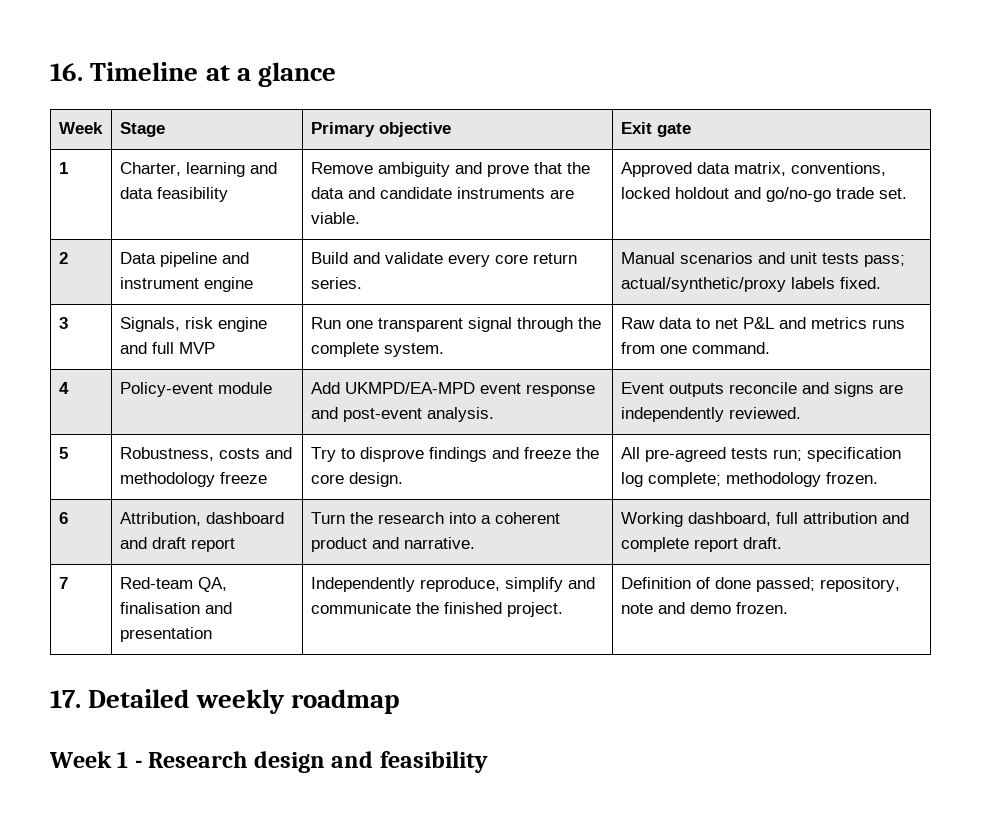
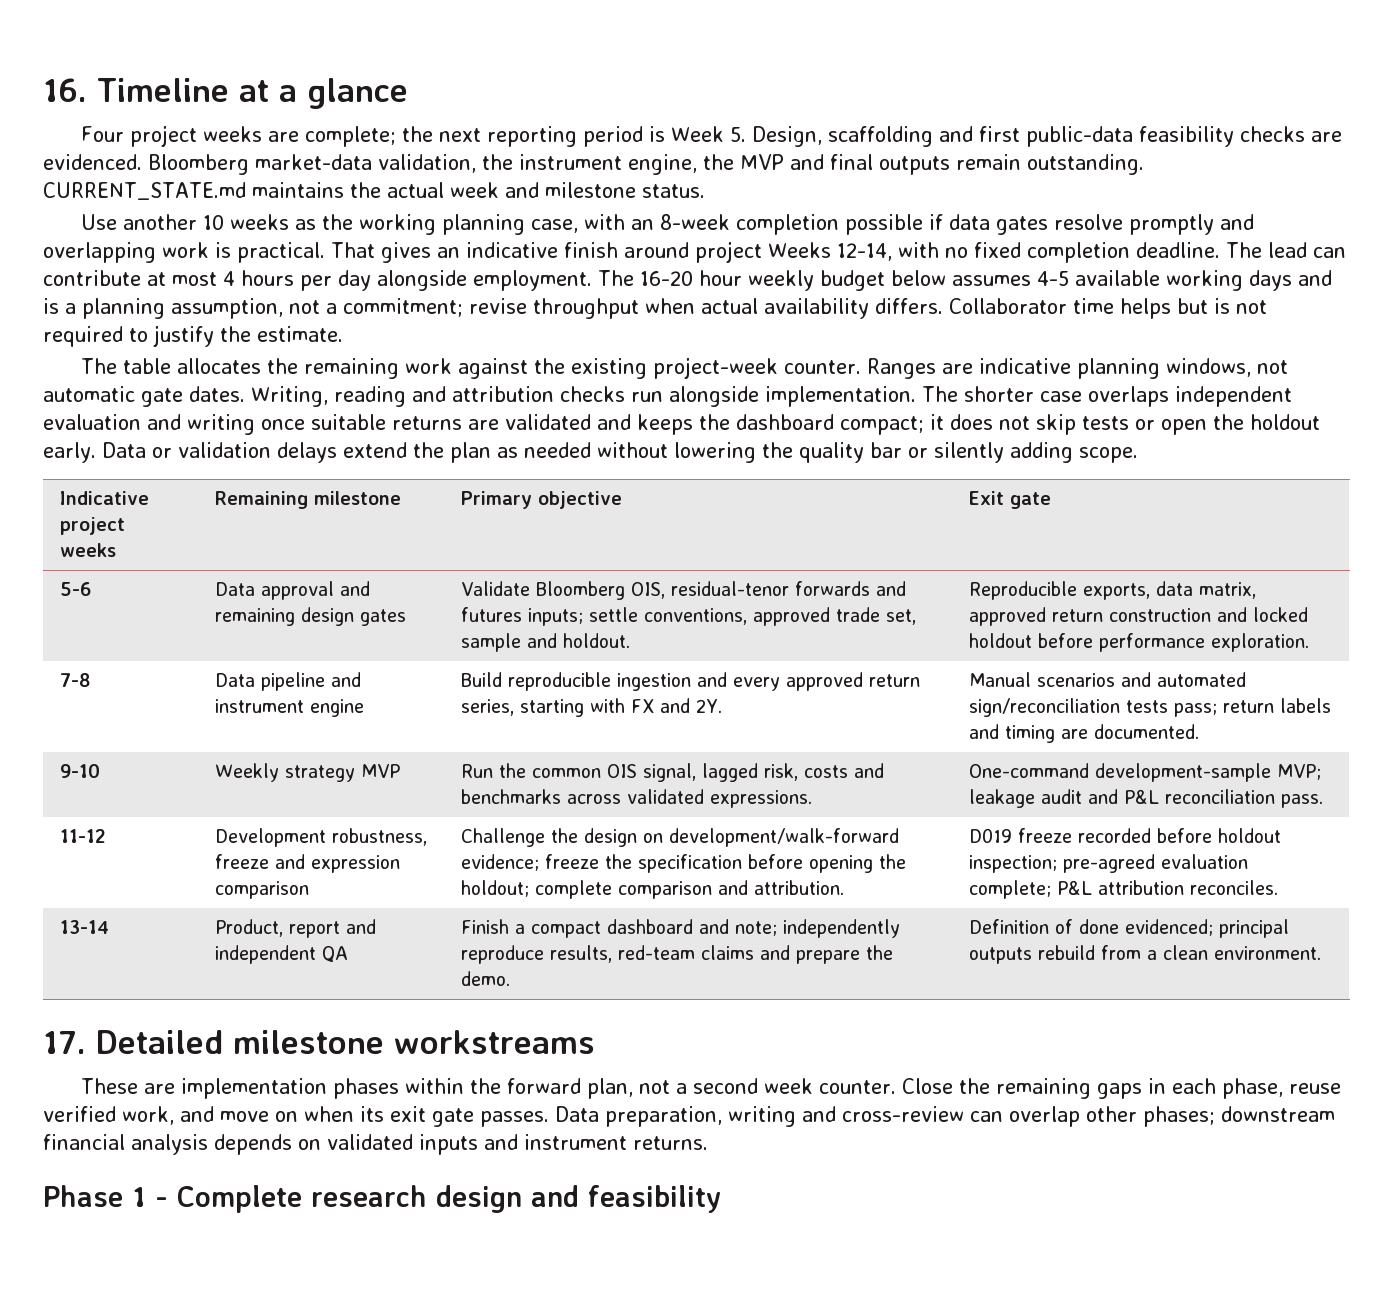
- Week | Stage | Primary objective | Exit gate
- 1 | Charter, learning and data feasibility | Remove ambiguity and prove that the data and candidate instruments are viable. | Approved data matrix, conventions, locked holdout and go/no-go trade set.
- 2 | Data pipeline and instrument engine | Build and validate every core return series. | Manual scenarios and unit tests pass; actual/synthetic/proxy labels fixed.
- 3 | Signals, risk engine and full MVP | Run one transparent signal through the complete system. | Raw data to net P&L and metrics runs from one command.
- 4 | Policy-event module | Add UKMPD/EA-MPD event response and post-event analysis. | Event outputs reconcile and signs are independently reviewed.
- 5 | Robustness, costs and methodology freeze | Try to disprove findings and freeze the core design. | All pre-agreed tests run; specification log complete; methodology frozen.
- 6 | Attribution, dashboard and draft report | Turn the research into a coherent product and narrative. | Working dashboard, full attribution and complete report draft.
- 7 | Red-team QA, finalisation and presentation | Independently reproduce, simplify and communicate the finished project. | Definition of done passed; repository, note and demo frozen.
- 17. Detailed weekly roadmap
- Week 1 - Research design and feasibility
+ Four project weeks are complete; the next reporting period is Week 5. Design, scaffolding and first public-data feasibility checks are evidenced. Bloomberg market-data validation, the instrument engine, the MVP and final outputs remain outstanding. CURRENT_STATE.md maintains the actual week and milestone status.
+ Use another 10 weeks as the working planning case, with an 8-week completion possible if data gates resolve promptly and overlapping work is practical. That gives an indicative finish around project Weeks 12-14, with no fixed completion deadline. The lead can contribute at most 4 hours per day alongside employment. The 16-20 hour weekly budget below assumes 4-5 available working days and is a planning assumption, not a commitment; revise throughput when actual availability differs. Collaborator time helps but is not required to justify the estimate.
+ The table allocates the remaining work against the existing project-week counter. Ranges are indicative planning windows, not automatic gate dates. Writing, reading and attribution checks run alongside implementation. The shorter case overlaps independent evaluation and writing once suitable returns are validated and keeps the dashboard compact; it does not skip tests or open the holdout early. Data or validation delays extend the plan as needed without lowering the quality bar or silently adding scope.
+ Indicative project weeks | Remaining milestone | Primary objective | Exit gate
+ 5-6 | Data approval and remaining design gates | Validate Bloomberg OIS, residual-tenor forwards and futures inputs; settle conventions, approved trade set, sample and holdout. | Reproducible exports, data matrix, approved return construction and locked holdout before performance exploration.
+ 7-8 | Data pipeline and instrument engine | Build reproducible ingestion and every approved return series, starting with FX and 2Y. | Manual scenarios and automated sign/reconciliation tests pass; return labels and timing are documented.
+ 9-10 | Weekly strategy MVP | Run the common OIS signal, lagged risk, costs and benchmarks across validated expressions. | One-command development-sample MVP; leakage audit and P&L reconciliation pass.
+ 11-12 | Development robustness, freeze and expression comparison | Challenge the design on development/walk-forward evidence; freeze the specification before opening the holdout; complete comparison and attribution. | D019 freeze recorded before holdout inspection; pre-agreed evaluation complete; P&L attribution reconciles.
+ 13-14 | Product, report and independent QA | Finish a compact dashboard and note; independently reproduce results, red-team claims and prepare the demo. | Definition of done evidenced; principal outputs rebuild from a clean environment.
+ 17. Detailed milestone workstreams
+ These are implementation phases within the forward plan, not a second week counter. Close the remaining gaps in each phase, reuse verified work, and move on when its exit gate passes. Data preparation, writing and cross-review can overlap other phases; downstream financial analysis depends on validated inputs and instrument returns.
+ Phase 1 - Complete research design and feasibility

